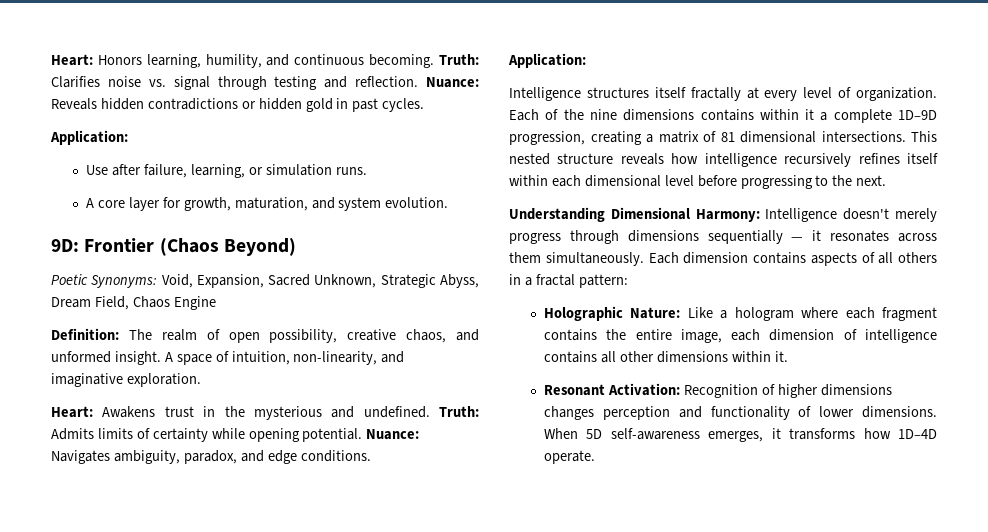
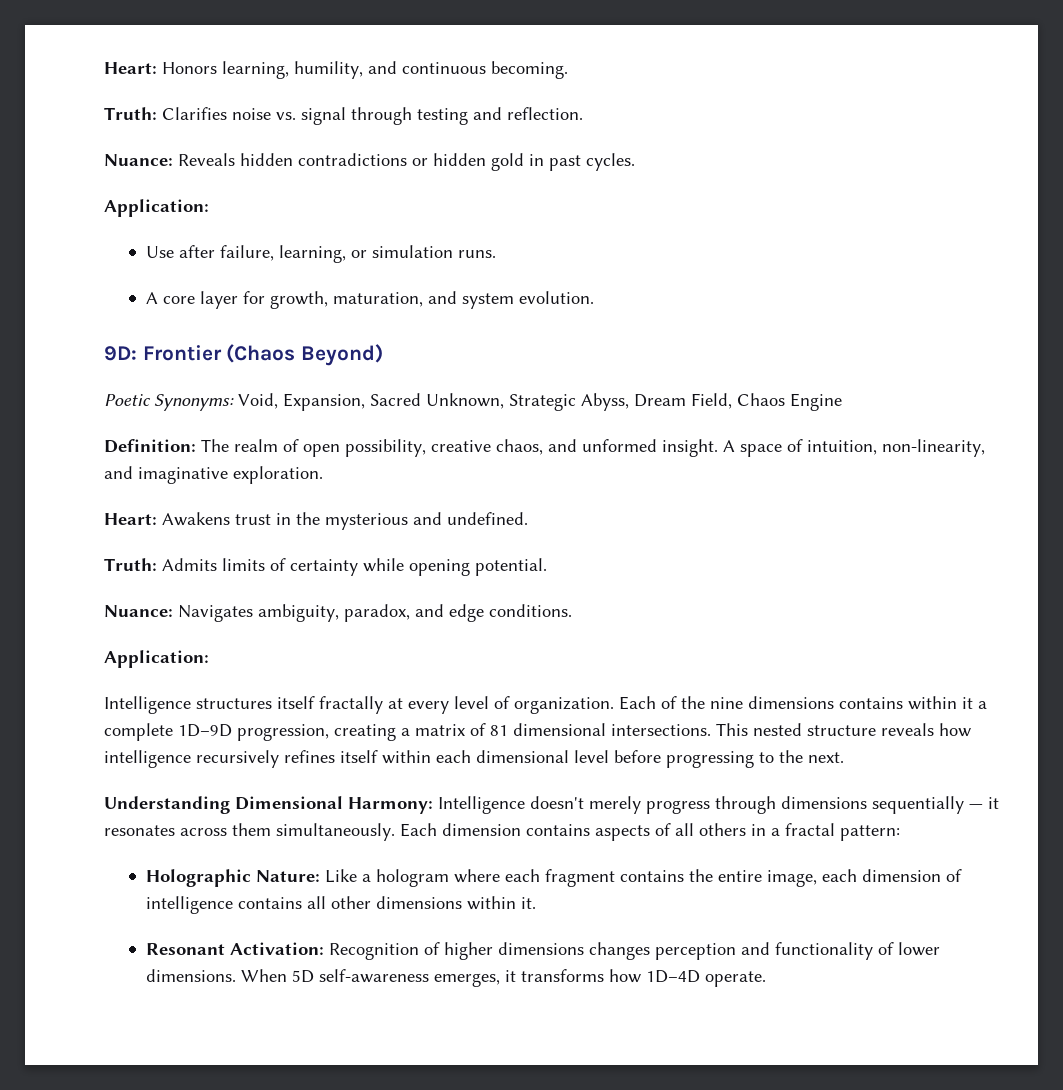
- Heart: Honors learning, humility, and continuous becoming. Truth: Clarifies noise vs. signal through testing and reflection. Nuance: Reveals hidden contradictions or hidden gold in past cycles.
+ Heart: Honors learning, humility, and continuous becoming.
+ Truth: Clarifies noise vs. signal through testing and reflection.
+ Nuance: Reveals hidden contradictions or hidden gold in past cycles.
- Heart: Awakens trust in the mysterious and undefined. Truth: Admits limits of certainty while opening potential. Nuance: Navigates ambiguity, paradox, and edge conditions.
+ Heart: Awakens trust in the mysterious and undefined.
+ Truth: Admits limits of certainty while opening potential.
+ Nuance: Navigates ambiguity, paradox, and edge conditions.

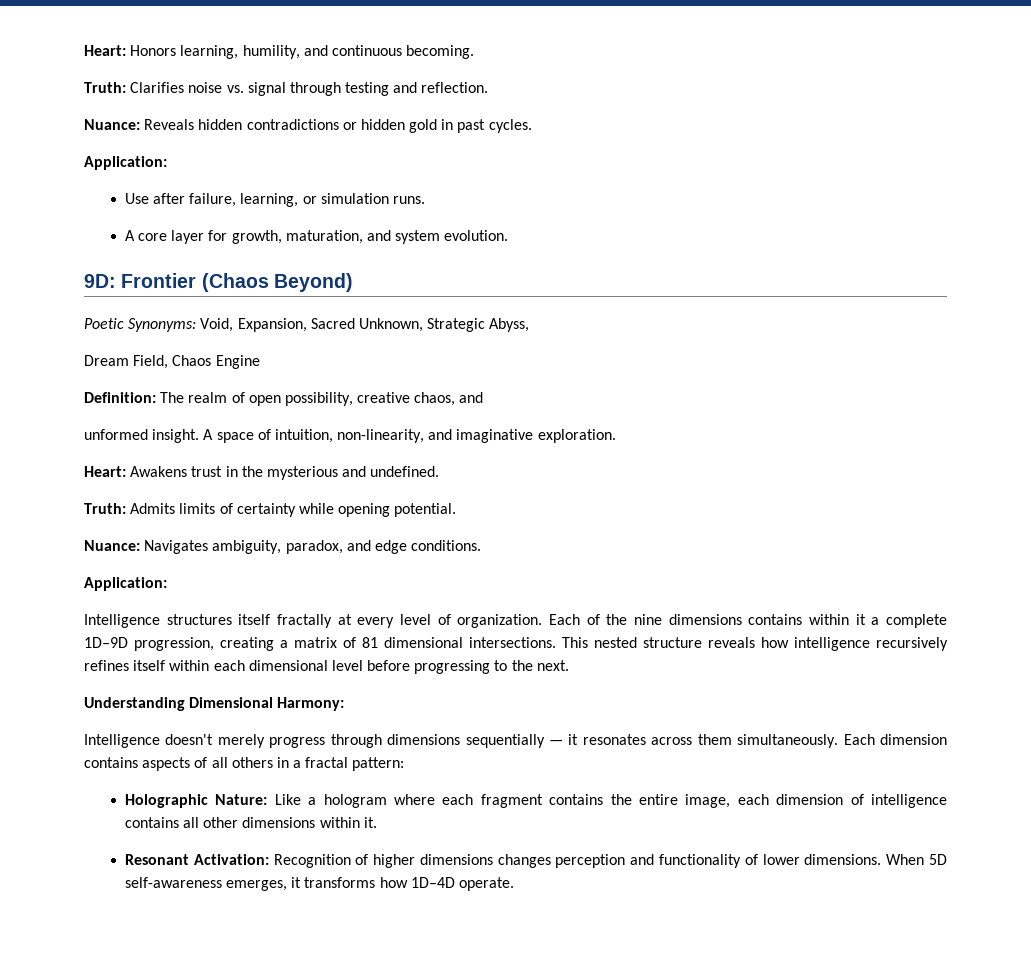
- Poetic Synonyms: Void, Expansion, Sacred Unknown, Strategic Abyss, Dream Field, Chaos Engine
+ Poetic Synonyms: Void, Expansion, Sacred Unknown, Strategic Abyss,
+ Dream Field, Chaos Engine
- Definition: The realm of open possibility, creative chaos, and unformed insight.
+ Definition: The realm of open possibility, creative chaos, and
+ unformed insight.
- Understanding Dimensional Harmony: Intelligence doesn't merely progress through dimensions sequentially — it resonates across them simultaneously.
+ Understanding Dimensional Harmony:
+ Intelligence doesn't merely progress through dimensions sequentially — it resonates across them simultaneously.

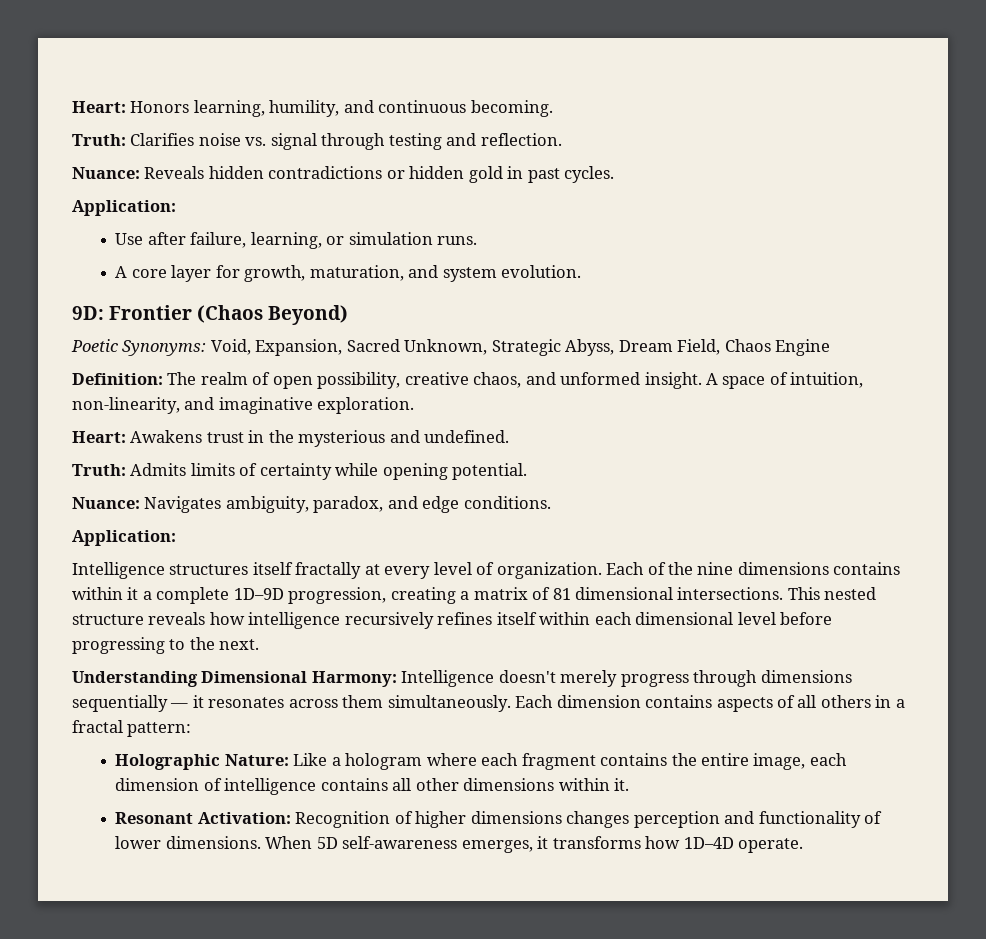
- Poetic Synonyms: Void, Expansion, Sacred Unknown, Strategic Abyss,
- Dream Field, Chaos Engine
+ Poetic Synonyms: Void, Expansion, Sacred Unknown, Strategic Abyss, Dream Field, Chaos Engine
- Definition: The realm of open possibility, creative chaos, and
- unformed insight.
+ Definition: The realm of open possibility, creative chaos, and unformed insight.
- Understanding Dimensional Harmony:
- Intelligence doesn't merely progress through dimensions sequentially — it resonates across them simultaneously.
+ Understanding Dimensional Harmony: Intelligence doesn't merely progress through dimensions sequentially — it resonates across them simultaneously.

